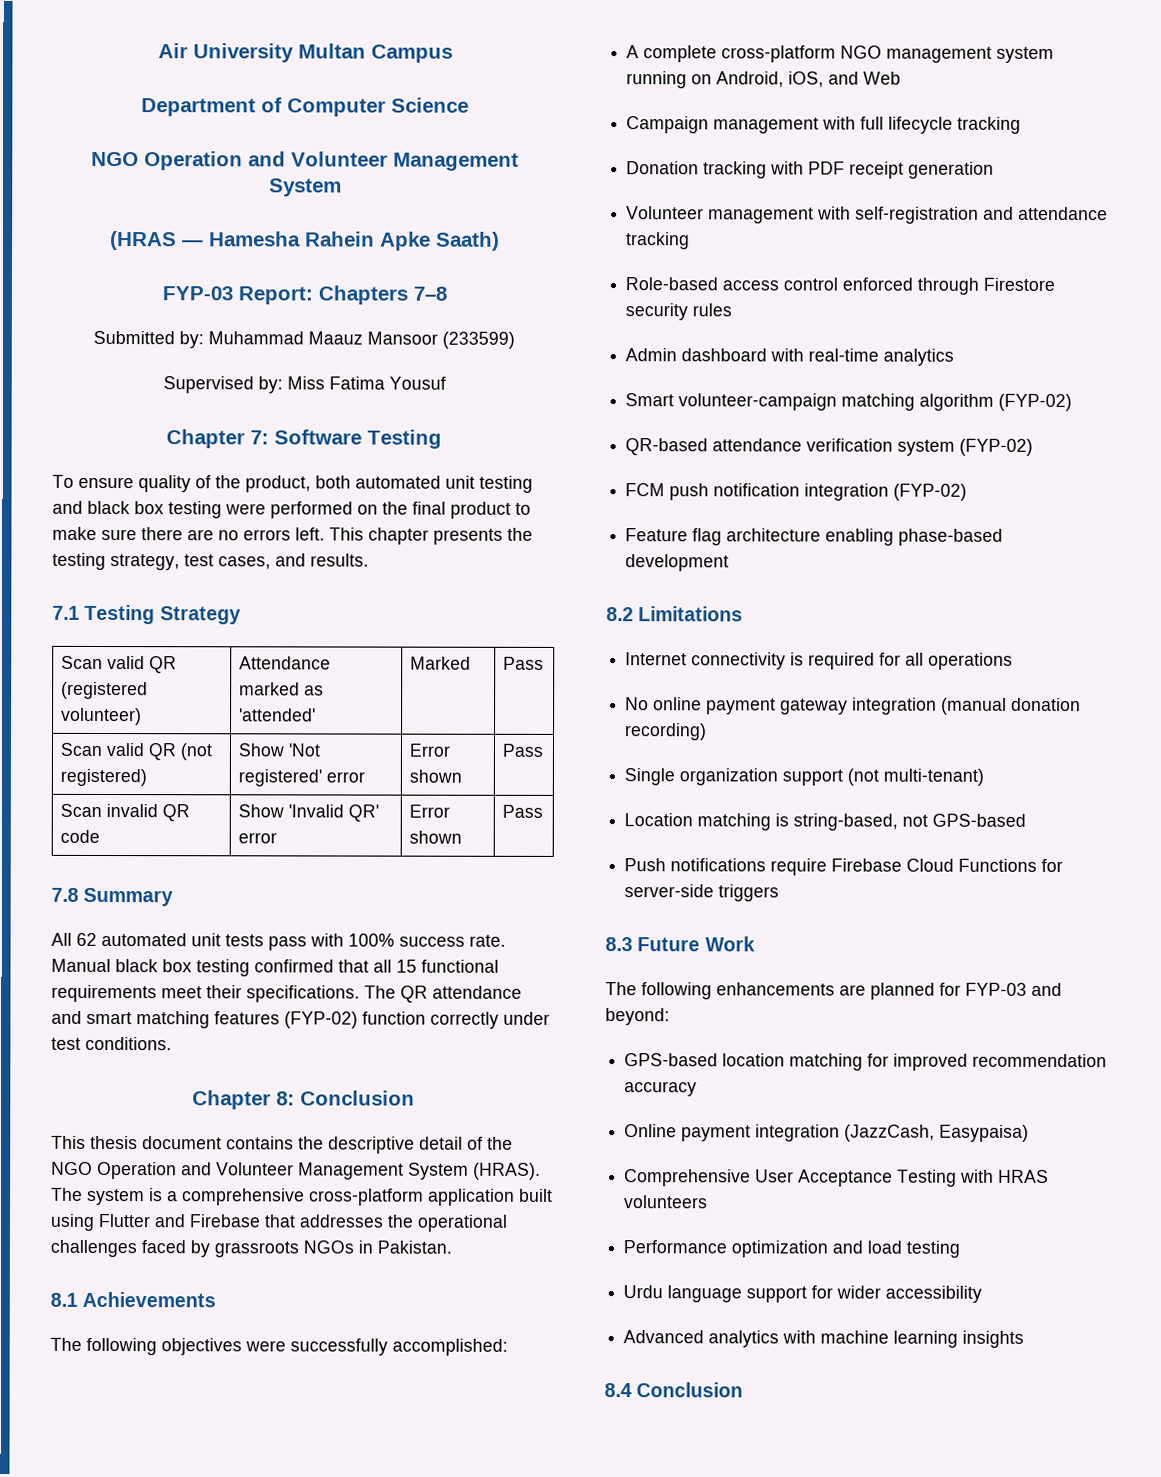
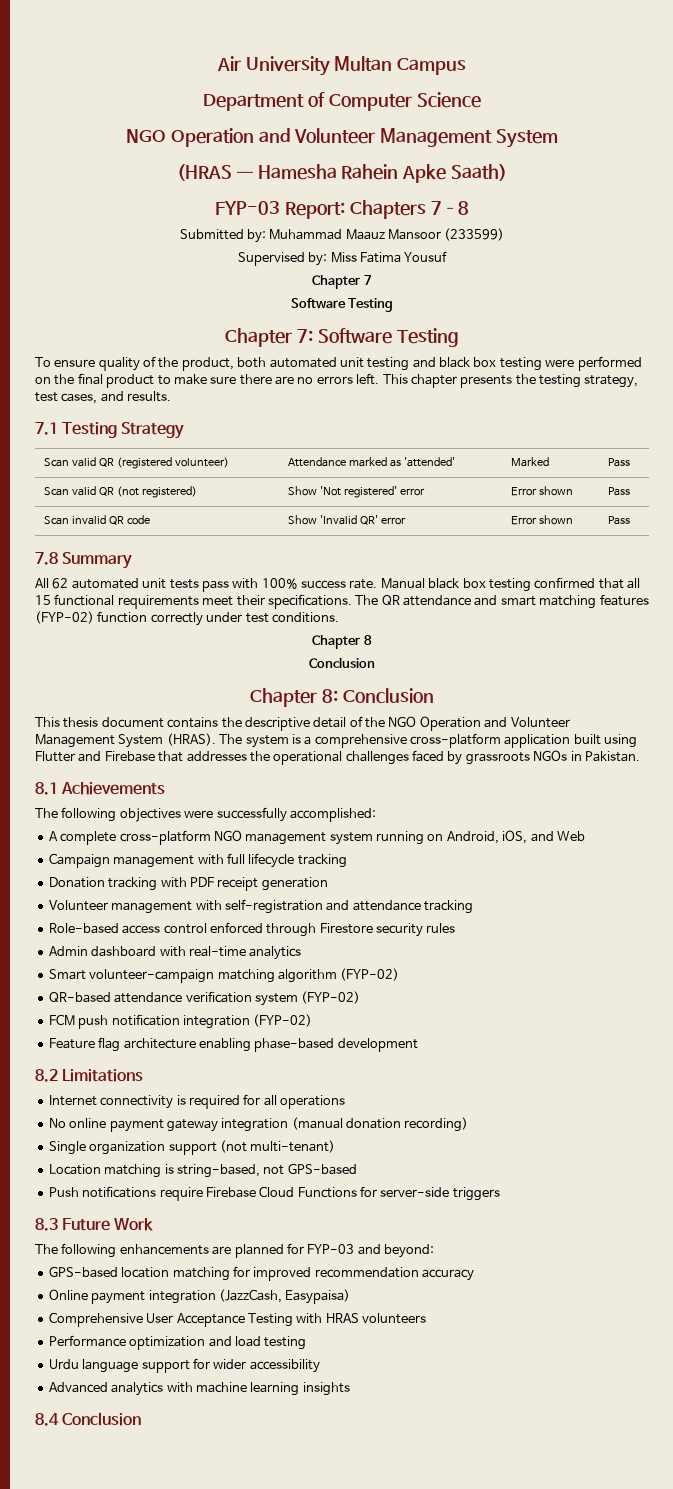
+ Chapter 7
+ Software Testing
+ Chapter 8
+ Conclusion

